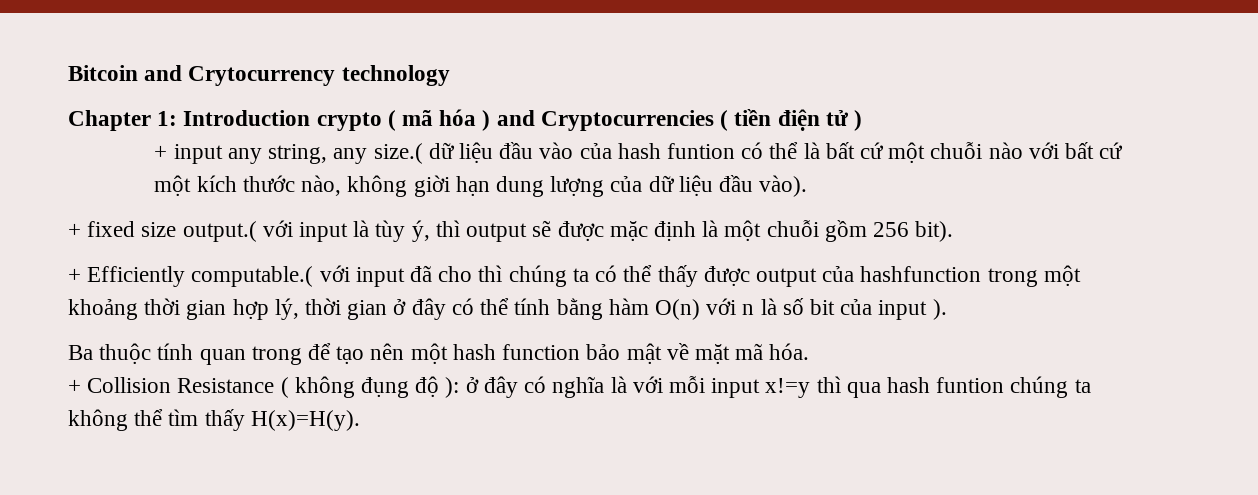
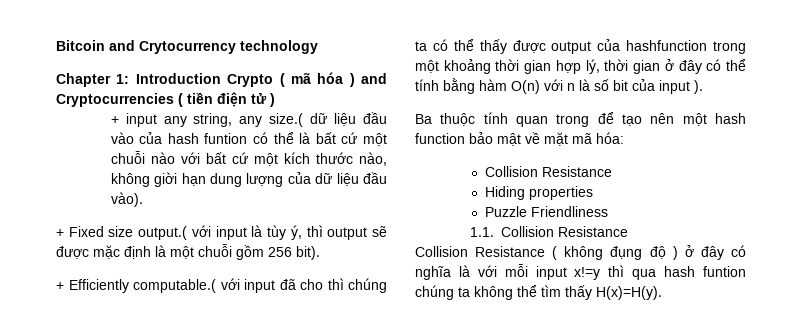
- Chapter 1: Introduction crypto ( mã hóa ) and Cryptocurrencies ( tiền điện tử )
+ Chapter 1: Introduction Crypto ( mã hóa ) and Cryptocurrencies ( tiền điện tử )
- + fixed size output.( với input là tùy ý, thì output sẽ được mặc định là một chuỗi gồm 256 bit).
+ + Fixed size output.( với input là tùy ý, thì output sẽ được mặc định là một chuỗi gồm 256 bit).
- Ba thuộc tính quan trong để tạo nên một hash function bảo mật về mặt mã hóa.
- + Collision Resistance ( không đụng độ ): ở đây có nghĩa là với mỗi input x!=y thì qua hash funtion chúng ta không thể tìm thấy H(x)=H(y).
+ Ba thuộc tính quan trong để tạo nên một hash function bảo mật về mặt mã hóa:
+ Collision Resistance
+ Hiding properties
+ Puzzle Friendliness
+ 1.1. Collision Resistance
+ Collision Resistance ( không đụng độ ) ở đây có nghĩa là với mỗi input x!=y thì qua hash funtion chúng ta không thể tìm thấy H(x)=H(y).

